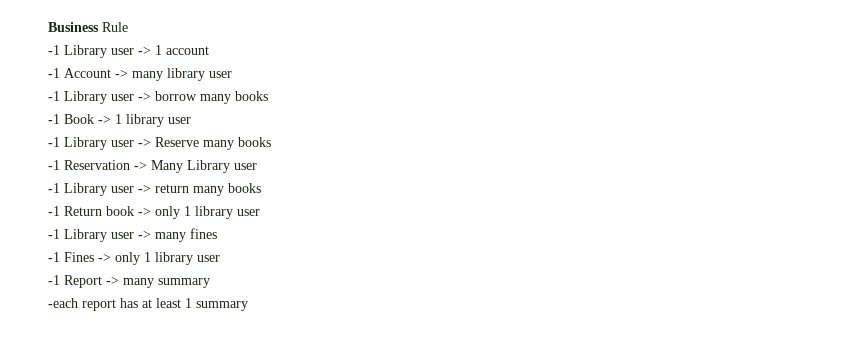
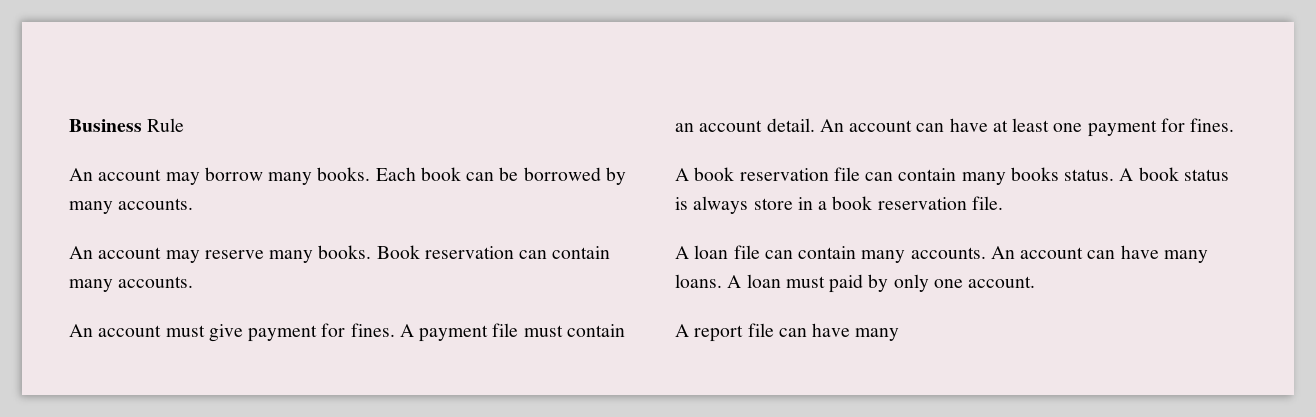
- -1 Library user -> 1 account
- -1 Account -> many library user
- -1 Library user -> borrow many books
- -1 Book -> 1 library user
- -1 Library user -> Reserve many books
- -1 Reservation -> Many Library user
- -1 Library user -> return many books
- -1 Return book -> only 1 library user
- -1 Library user -> many fines
- -1 Fines -> only 1 library user
- -1 Report -> many summary
- -each report has at least 1 summary
+ An account may borrow many books. Each book can be borrowed by many accounts.
+ An account may reserve many books. Book reservation can contain many accounts.
+ An account must give payment for fines. A payment file must contain an account detail. An account can have at least one payment for fines.
+ A book reservation file can contain many books status. A book status is always store in a book reservation file.
+ A loan file can contain many accounts. An account can have many loans. A loan must paid by only one account.
+ A report file can have many

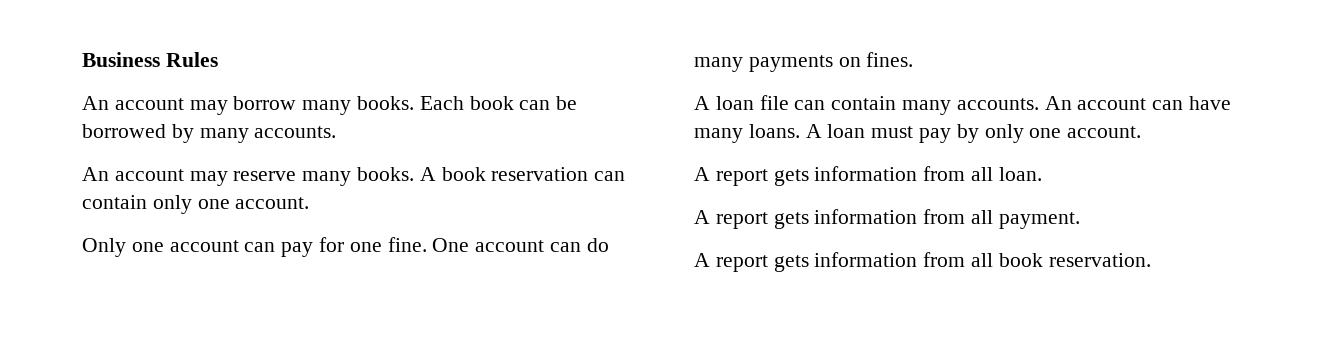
- Business Rule
+ Business Rules
- Book reservation can contain many accounts.
- An account must give payment for fines. A payment file must contain an account detail. An account can have at least one payment for fines.
- A book reservation file can contain many books status. A book status is always store in a book reservation file.
+ A book reservation can contain only one account.
+ Only one account can pay for one fine. One account can do many payments on fines.
- A loan must paid by only one account.
+ A loan must pay by only one account.
- A report file can have many
+ A report gets information from all loan.
+ A report gets information from all payment.
+ A report gets information from all book reservation.

